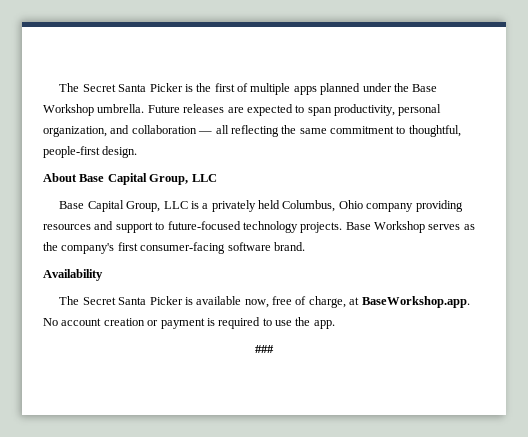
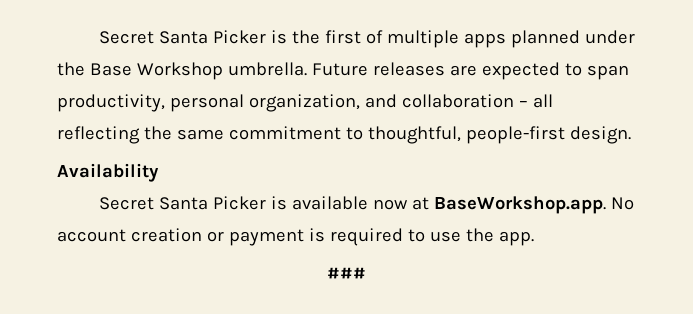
- The Secret Santa Picker is the first of multiple apps planned under the Base Workshop umbrella.
+ Secret Santa Picker is the first of multiple apps planned under the Base Workshop umbrella.
- Future releases are expected to span productivity, personal organization, and collaboration — all reflecting the same commitment to thoughtful, people-first design.
+ Future releases are expected to span productivity, personal organization, and collaboration – all reflecting the same commitment to thoughtful, people-first design.
- About Base Capital Group, LLC
- Base Capital Group, LLC is a privately held Columbus, Ohio company providing resources and support to future-focused technology projects. Base Workshop serves as the company's first consumer-facing software brand.
- The Secret Santa Picker is available now, free of charge, at BaseWorkshop.app. No account creation or payment is required to use the app.
+ Secret Santa Picker is available now at BaseWorkshop.app. No account creation or payment is required to use the app.

